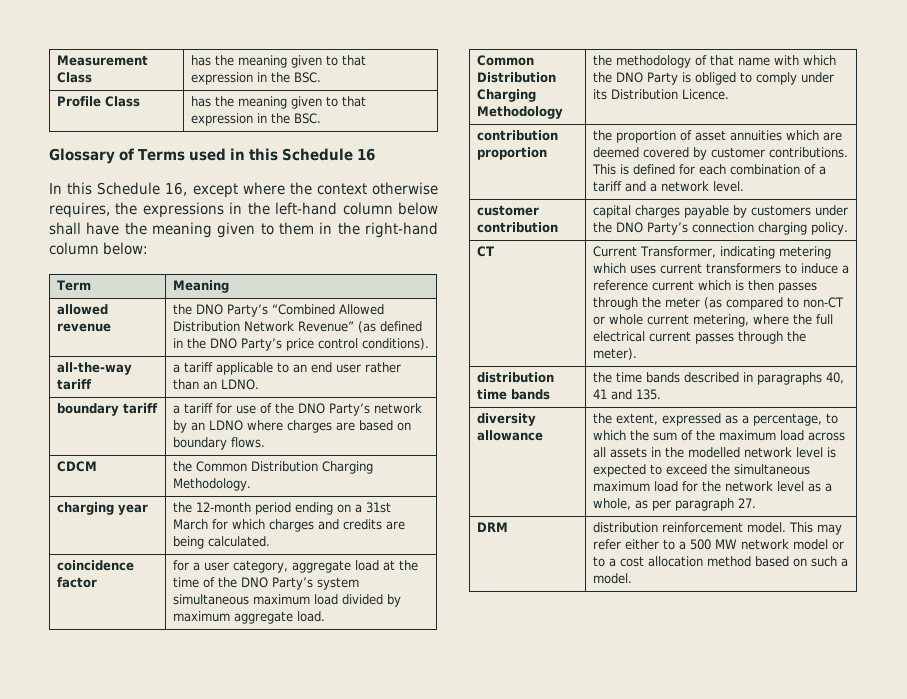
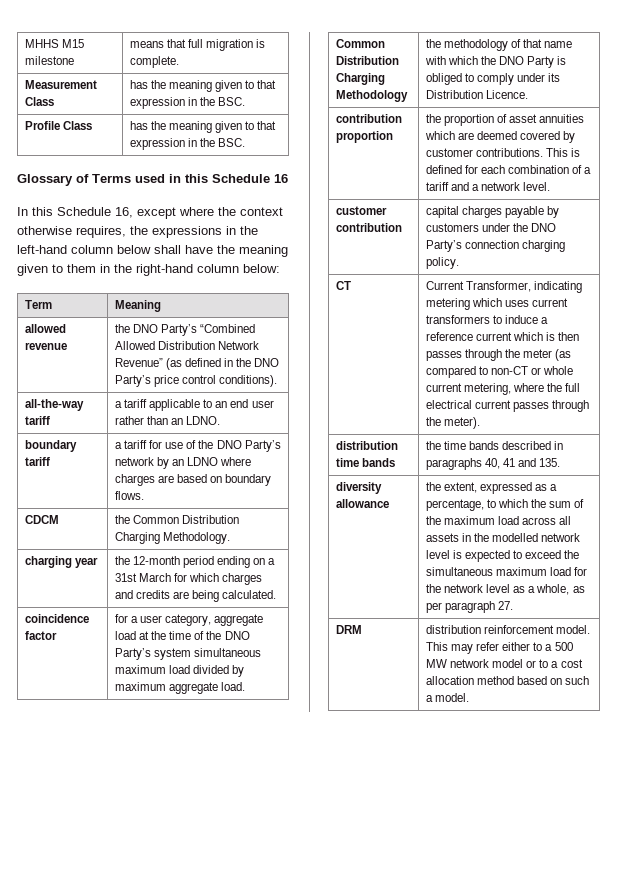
+ MHHS M15 milestone | means that full migration is complete.

